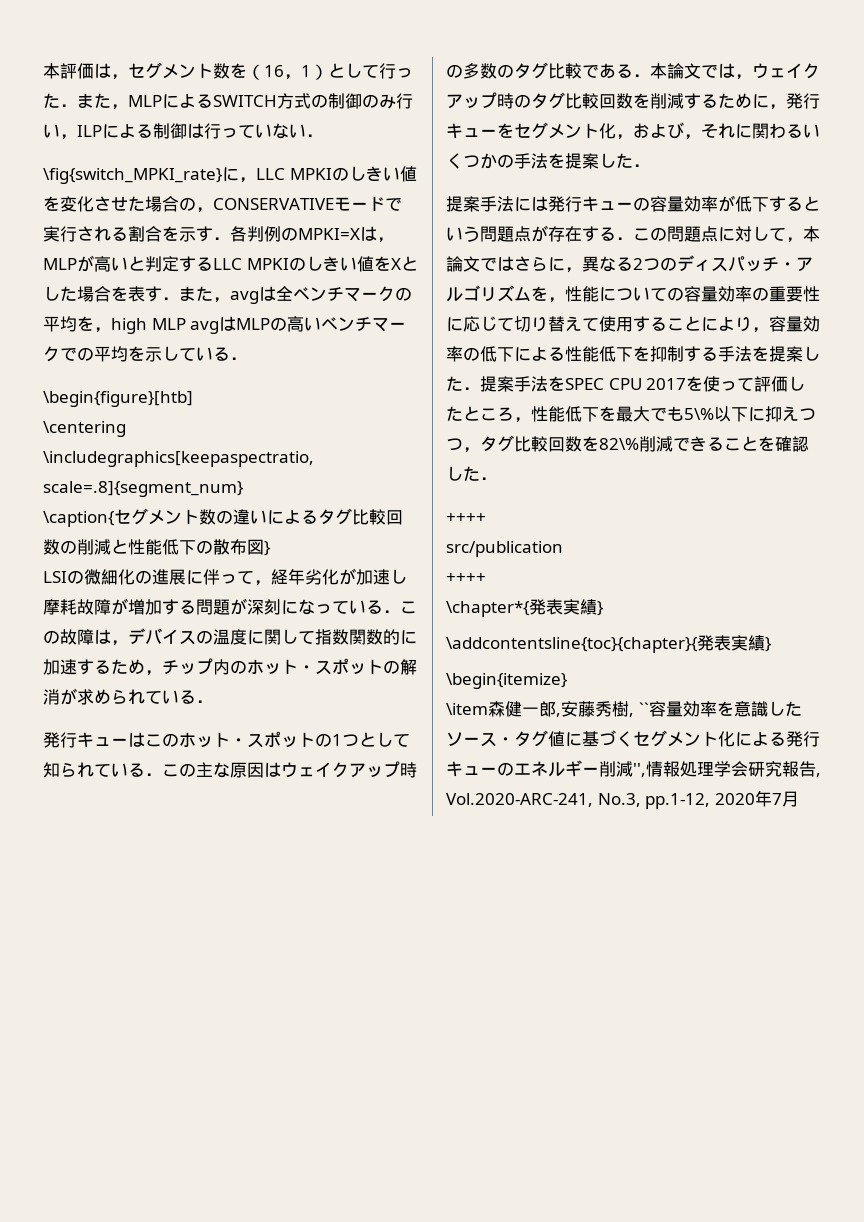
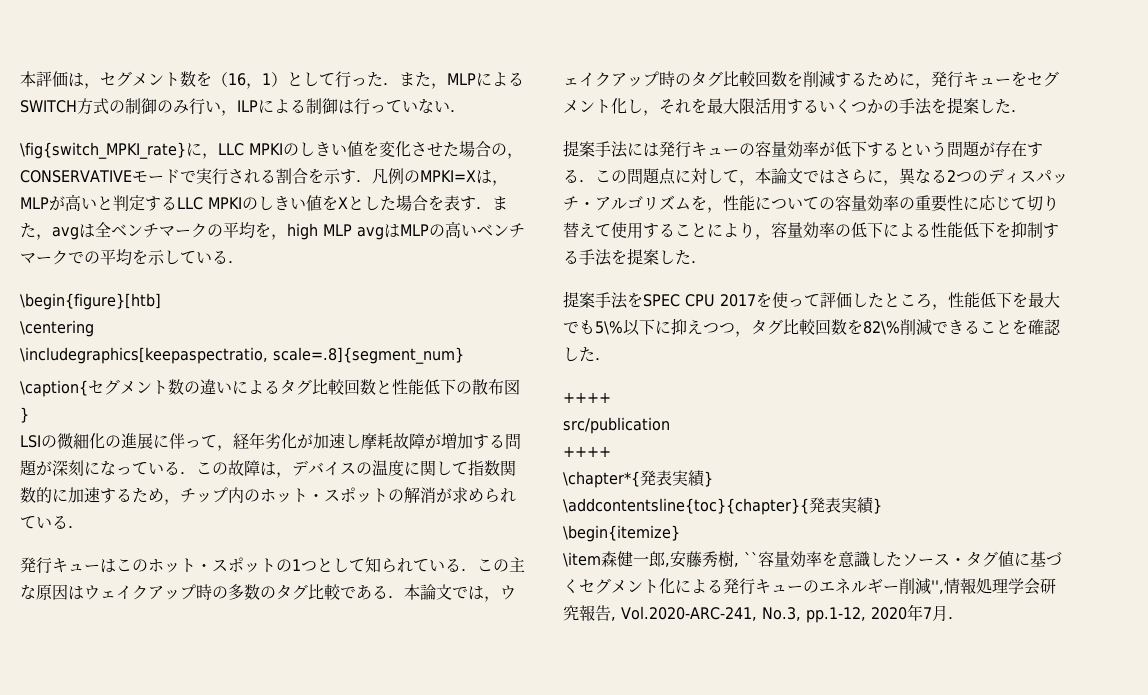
- \fig{switch_MPKI_rate}に，LLC MPKIのしきい値を変化させた場合の，CONSERVATIVEモードで実行される割合を示す．各判例のMPKI=Xは，MLPが高いと判定するLLC MPKIのしきい値をXとした場合を表す．また，avgは全ベンチマークの平均を，high MLP avgはMLPの高いベンチマークでの平均を示している．
+ \fig{switch_MPKI_rate}に，LLC MPKIのしきい値を変化させた場合の，CONSERVATIVEモードで実行される割合を示す．凡例のMPKI=Xは，MLPが高いと判定するLLC MPKIのしきい値をXとした場合を表す．また，avgは全ベンチマークの平均を，high MLP avgはMLPの高いベンチマークでの平均を示している．
- \caption{セグメント数の違いによるタグ比較回数の削減と性能低下の散布図}
+ \caption{セグメント数の違いによるタグ比較回数と性能低下の散布図}
- 発行キューはこのホット・スポットの1つとして知られている．この主な原因はウェイクアップ時の多数のタグ比較である．本論文では，ウェイクアップ時のタグ比較回数を削減するために，発行キューをセグメント化，および，それに関わるいくつかの手法を提案した．
+ 発行キューはこのホット・スポットの1つとして知られている．この主な原因はウェイクアップ時の多数のタグ比較である．本論文では，ウェイクアップ時のタグ比較回数を削減するために，発行キューをセグメント化し，それを最大限活用するいくつかの手法を提案した．
- 提案手法には発行キューの容量効率が低下するという問題点が存在する．この問題点に対して，本論文ではさらに，異なる2つのディスパッチ・アルゴリズムを，性能についての容量効率の重要性に応じて切り替えて使用することにより，容量効率の低下による性能低下を抑制する手法を提案した．提案手法をSPEC CPU 2017を使って評価したところ，性能低下を最大でも5\%以下に抑えつつ，タグ比較回数を82\%削減できることを確認した．
+ 提案手法には発行キューの容量効率が低下するという問題が存在する．この問題点に対して，本論文ではさらに，異なる2つのディスパッチ・アルゴリズムを，性能についての容量効率の重要性に応じて切り替えて使用することにより，容量効率の低下による性能低下を抑制する手法を提案した．
+ 提案手法をSPEC CPU 2017を使って評価したところ，性能低下を最大でも5\%以下に抑えつつ，タグ比較回数を82\%削減できることを確認した．
- \item森健一郎,安藤秀樹, ``容量効率を意識したソース・タグ値に基づくセグメント化による発行キューのエネルギー削減'',情報処理学会研究報告, Vol.2020-ARC-241, No.3, pp.1-12, 2020年7月
+ \item森健一郎,安藤秀樹, ``容量効率を意識したソース・タグ値に基づくセグメント化による発行キューのエネルギー削減'',情報処理学会研究報告, Vol.2020-ARC-241, No.3, pp.1-12, 2020年7月．

